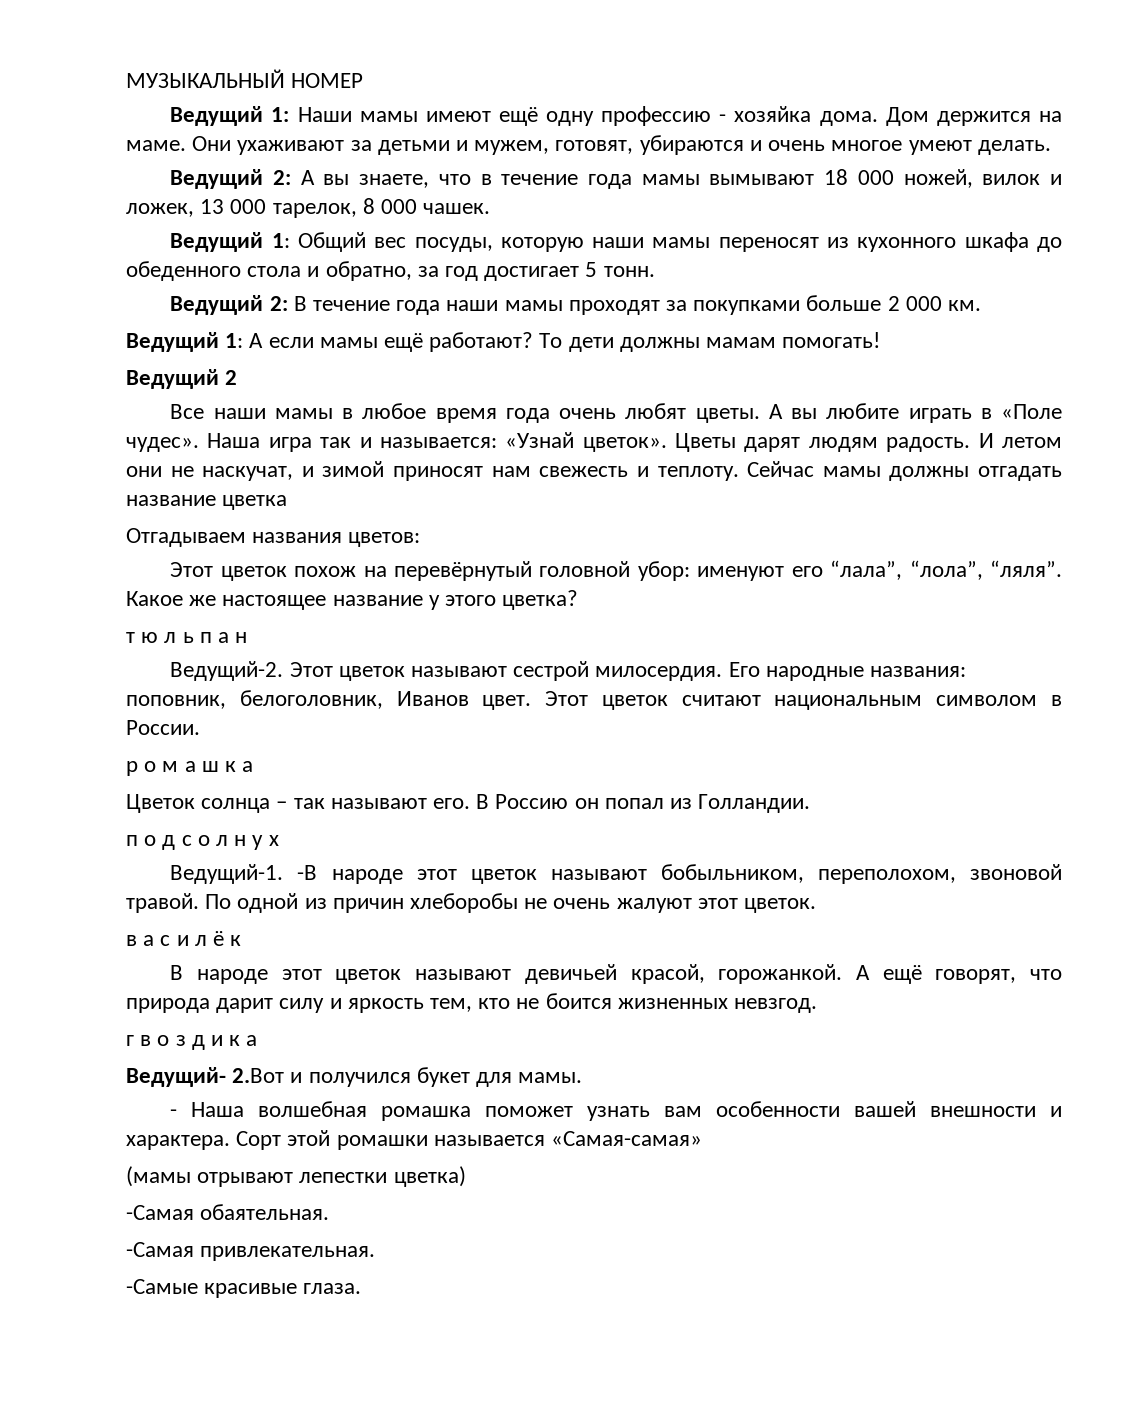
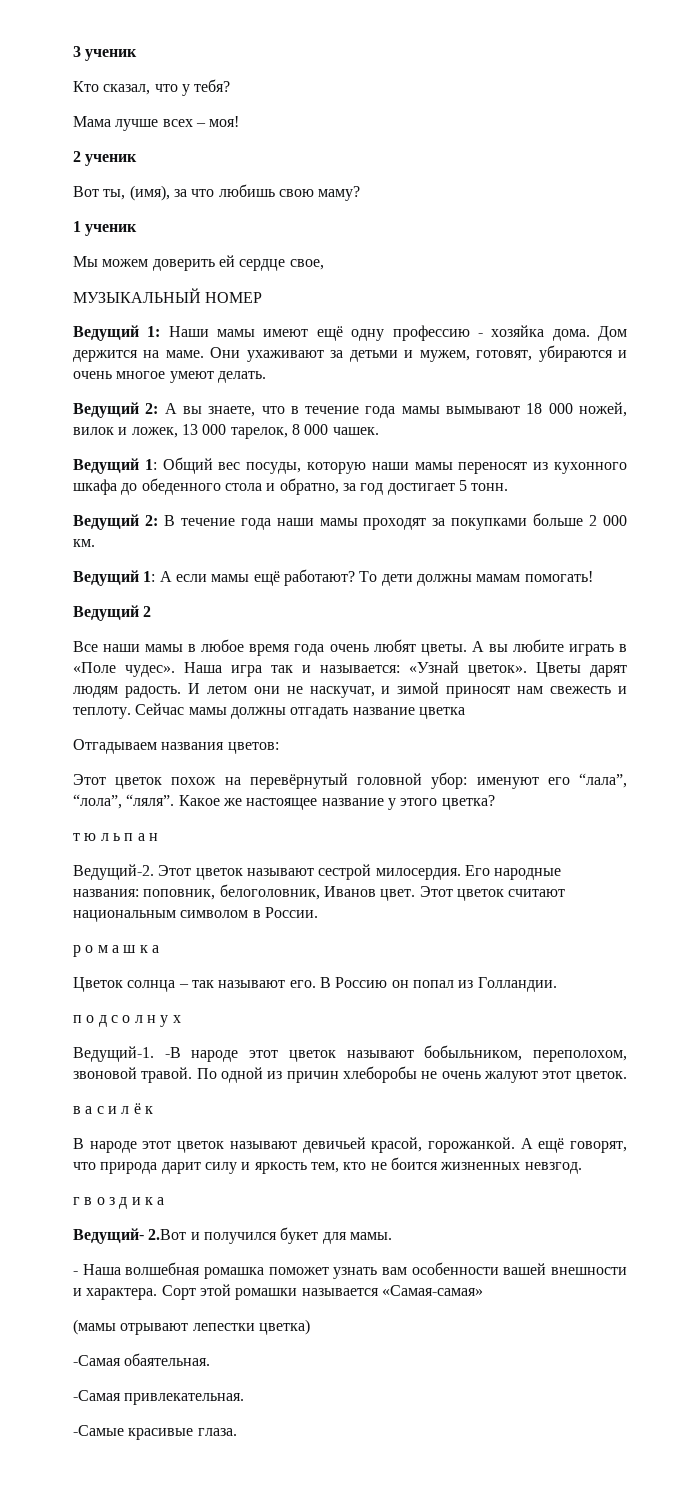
+ 3 ученик
+ Кто сказал, что у тебя?
+ Мама лучше всех – моя!
+ 2 ученик
+ Вот ты, (имя), за что любишь свою маму?
+ 1 ученик
+ Мы можем доверить ей сердце свое,

